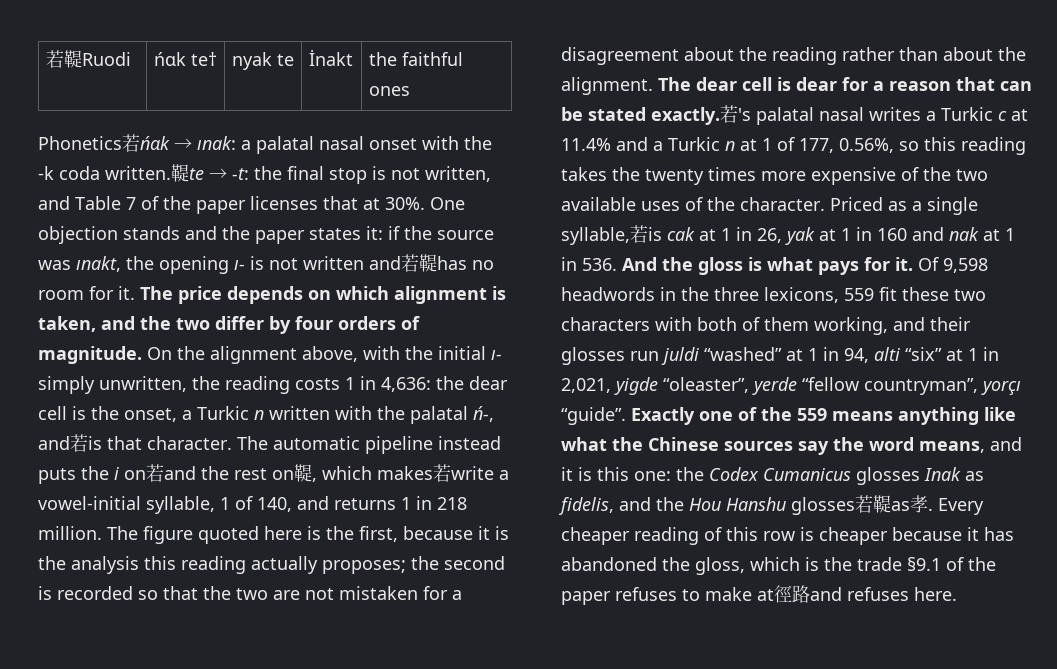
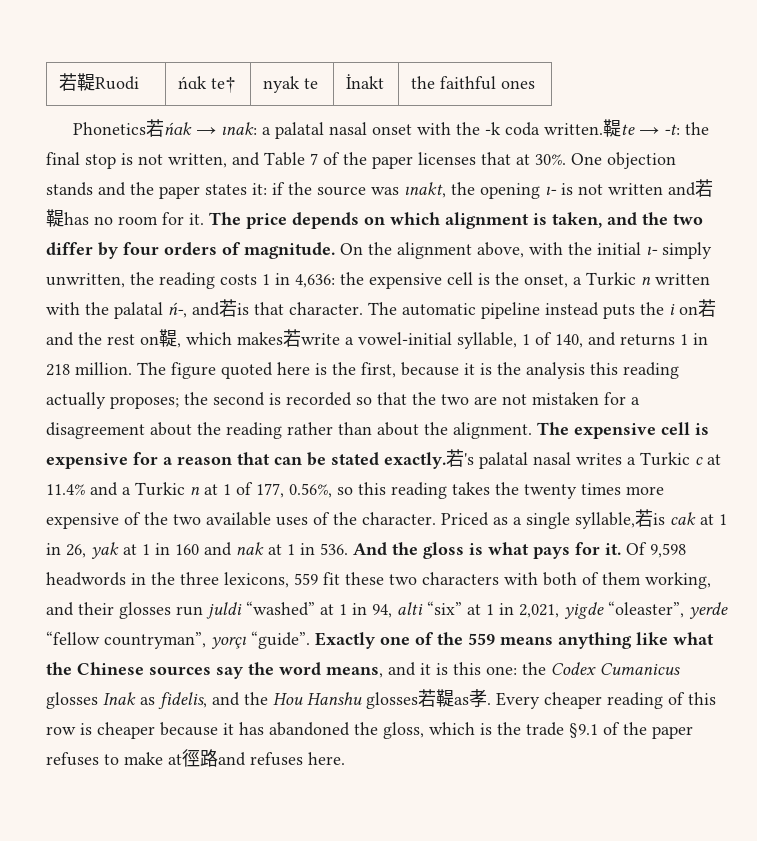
- On the alignment above, with the initial ı- simply unwritten, the reading costs 1 in 4,636: the dear cell is the onset, a Turkic n written with the palatal ń-, and若is that character.
+ On the alignment above, with the initial ı- simply unwritten, the reading costs 1 in 4,636: the expensive cell is the onset, a Turkic n written with the palatal ń-, and若is that character.
- The dear cell is dear for a reason that can be stated exactly.
+ The expensive cell is expensive for a reason that can be stated exactly.

